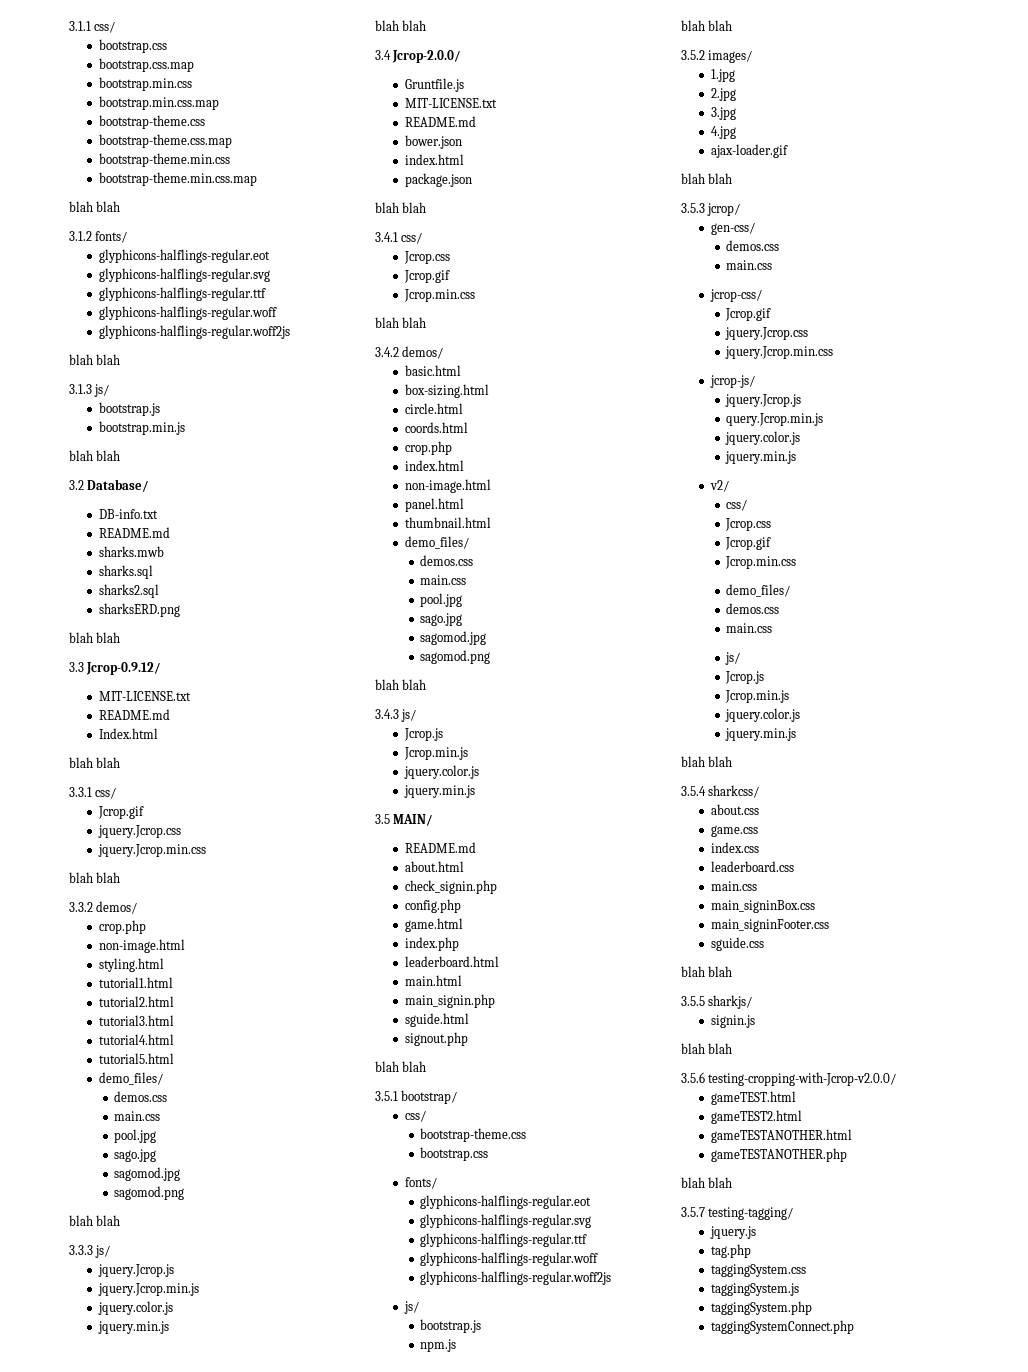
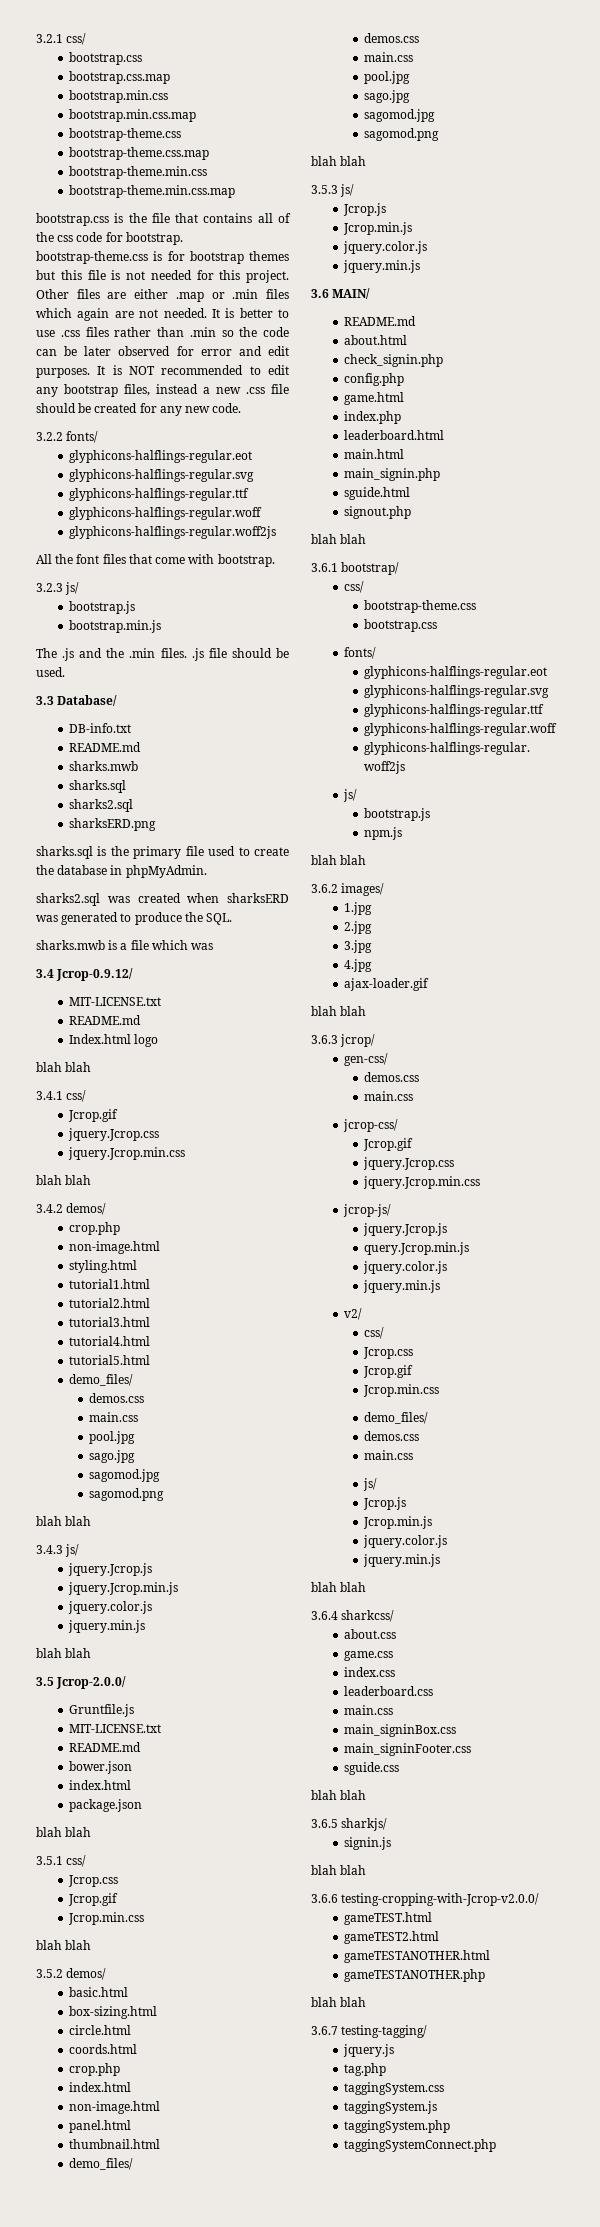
- 3.1.1 css/
+ 3.2.1 css/
  bootstrap-theme.min.css.map
- blah blah
- 3.1.2 fonts/
+ bootstrap.css is the file that contains all of the css code for bootstrap. bootstrap-theme.css is for bootstrap themes but this file is not needed for this project. Other files are either .map or .min files which again are not needed. It is better to use .css files rather than .min so the code can be later observed for error and edit purposes. It is NOT recommended to edit any bootstrap files, instead a new .css file should be created for any new code.
+ 3.2.2 fonts/
  glyphicons-halflings-regular.eot
  glyphicons-halflings-regular.svg
  glyphicons-halflings-regular.ttf
  glyphicons-halflings-regular.woff
  glyphicons-halflings-regular.woff2js
- blah blah
- 3.1.3 js/
+ All the font files that come with bootstrap.
+ 3.2.3 js/
  bootstrap.js
  bootstrap.min.js
- blah blah
- 3.2 Database/
+ The .js and the .min files. .js file should be used.
+ 3.3 Database/
  sharksERD.png
- blah blah
- 3.3 Jcrop-0.9.12/
+ sharks.sql is the primary file used to create the database in phpMyAdmin.
+ sharks2.sql was created when sharksERD was generated to produce the SQL.
+ sharks.mwb is a file which was
+ 3.4 Jcrop-0.9.12/
- Index.html
+ Index.html logo
  blah blah
- 3.3.1 css/
+ 3.4.1 css/
- 3.3.2 demos/
+ 3.4.2 demos/
- 3.3.3 js/
+ 3.4.3 js/
- 3.4 Jcrop-2.0.0/
+ 3.5 Jcrop-2.0.0/
- 3.4.1 css/
+ 3.5.1 css/
- 3.4.2 demos/
+ 3.5.2 demos/
- 3.4.3 js/
+ 3.5.3 js/
  Jcrop.js
  Jcrop.min.js
  jquery.color.js
  jquery.min.js
- 3.5 MAIN/
+ 3.6 MAIN/
- 3.5.1 bootstrap/
+ 3.6.1 bootstrap/
- 3.5.2 images/
+ 3.6.2 images/
- 3.5.3 jcrop/
+ 3.6.3 jcrop/
- 3.5.4 sharkcss/
+ 3.6.4 sharkcss/
- 3.5.5 sharkjs/
+ 3.6.5 sharkjs/
- 3.5.6 testing-cropping-with-Jcrop-v2.0.0/
+ 3.6.6 testing-cropping-with-Jcrop-v2.0.0/
- 3.5.7 testing-tagging/
+ 3.6.7 testing-tagging/

